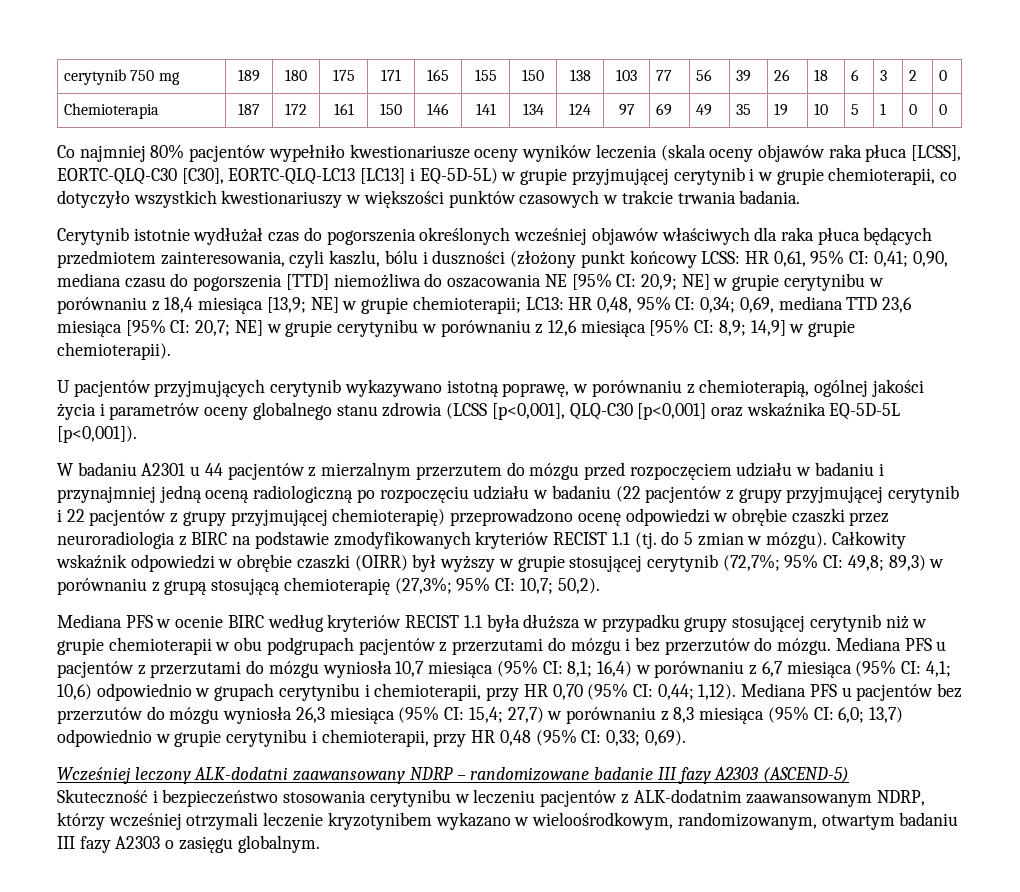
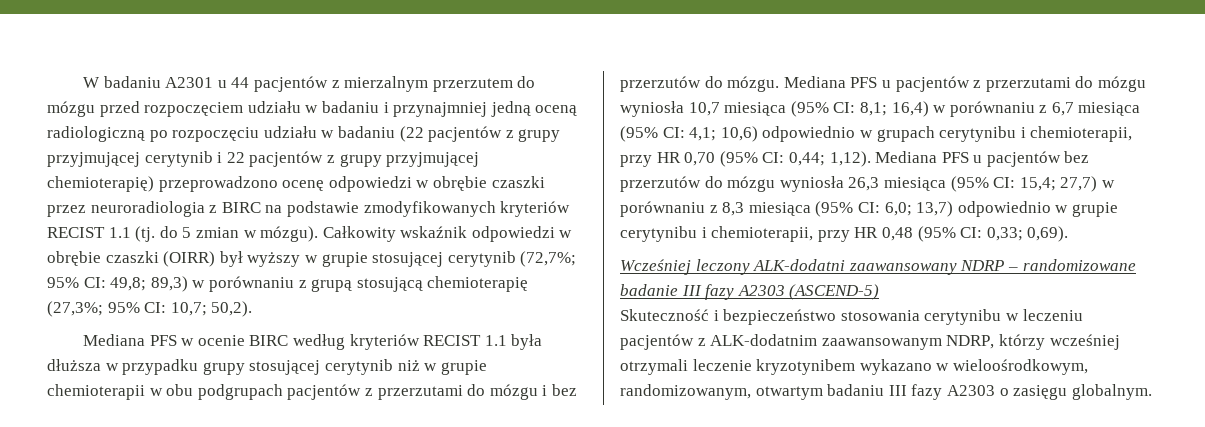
- cerytynib 750 mg | 189 | 180 | 175 | 171 | 165 | 155 | 150 | 138 | 103 | 77 | 56 | 39 | 26 | 18 | 6 | 3 | 2 | 0
- Chemioterapia | 187 | 172 | 161 | 150 | 146 | 141 | 134 | 124 | 97 | 69 | 49 | 35 | 19 | 10 | 5 | 1 | 0 | 0
- Co najmniej 80% pacjentów wypełniło kwestionariusze oceny wyników leczenia (skala oceny objawów raka płuca [LCSS], EORTC-QLQ-C30 [C30], EORTC-QLQ-LC13 [LC13] i EQ-5D-5L) w grupie przyjmującej cerytynib i w grupie chemioterapii, co dotyczyło wszystkich kwestionariuszy w większości punktów czasowych w trakcie trwania badania.
- Cerytynib istotnie wydłużał czas do pogorszenia określonych wcześniej objawów właściwych dla raka płuca będących przedmiotem zainteresowania, czyli kaszlu, bólu i duszności (złożony punkt końcowy LCSS: HR 0,61, 95% CI: 0,41; 0,90, mediana czasu do pogorszenia [TTD] niemożliwa do oszacowania NE [95% CI: 20,9; NE] w grupie cerytynibu w porównaniu z 18,4 miesiąca [13,9; NE] w grupie chemioterapii; LC13: HR 0,48, 95% CI: 0,34; 0,69, mediana TTD 23,6 miesiąca [95% CI: 20,7; NE] w grupie cerytynibu w porównaniu z 12,6 miesiąca [95% CI: 8,9; 14,9] w grupie chemioterapii).
- U pacjentów przyjmujących cerytynib wykazywano istotną poprawę, w porównaniu z chemioterapią, ogólnej jakości życia i parametrów oceny globalnego stanu zdrowia (LCSS [p<0,001], QLQ-C30 [p<0,001] oraz wskaźnika EQ-5D-5L [p<0,001]).

